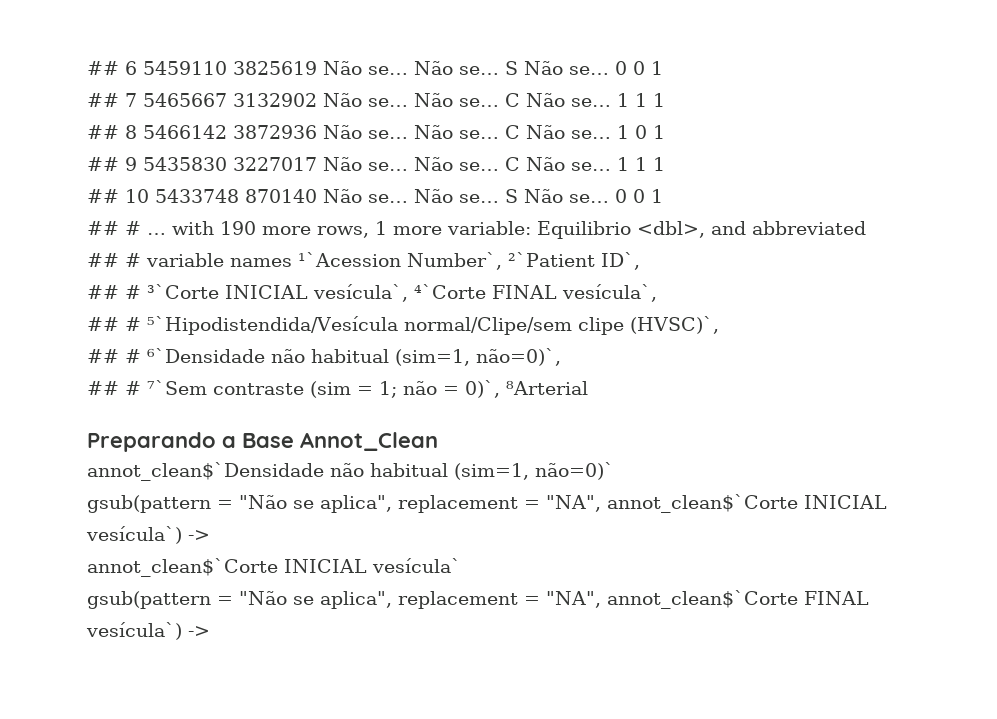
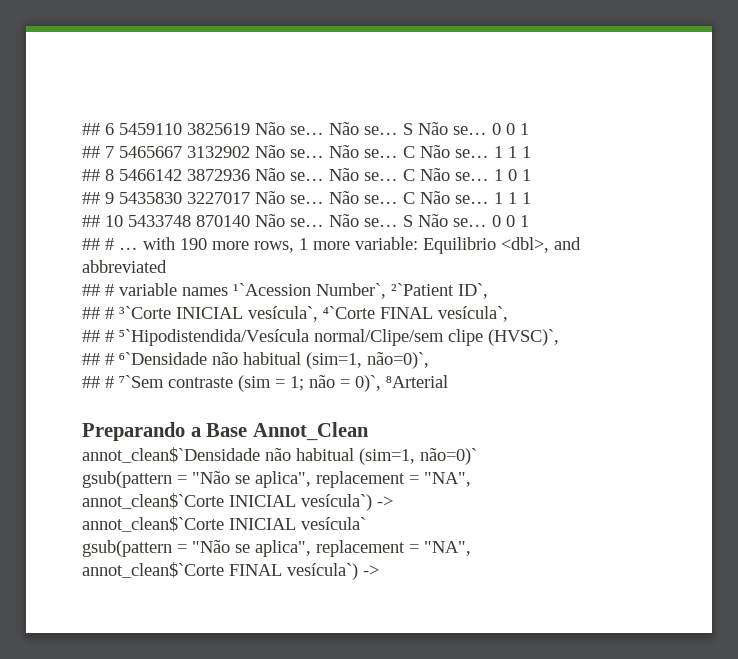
  annot_clean$`Densidade não habitual (sim=1, não=0)`
- gsub(pattern = "Não se aplica", replacement = "NA", annot_clean$`Corte INICIAL vesícula`) ->
+ gsub(pattern = "Não se aplica", replacement = "NA",
+ annot_clean$`Corte INICIAL vesícula`) ->
  annot_clean$`Corte INICIAL vesícula`
- gsub(pattern = "Não se aplica", replacement = "NA", annot_clean$`Corte FINAL vesícula`) ->
+ gsub(pattern = "Não se aplica", replacement = "NA",
+ annot_clean$`Corte FINAL vesícula`) ->

